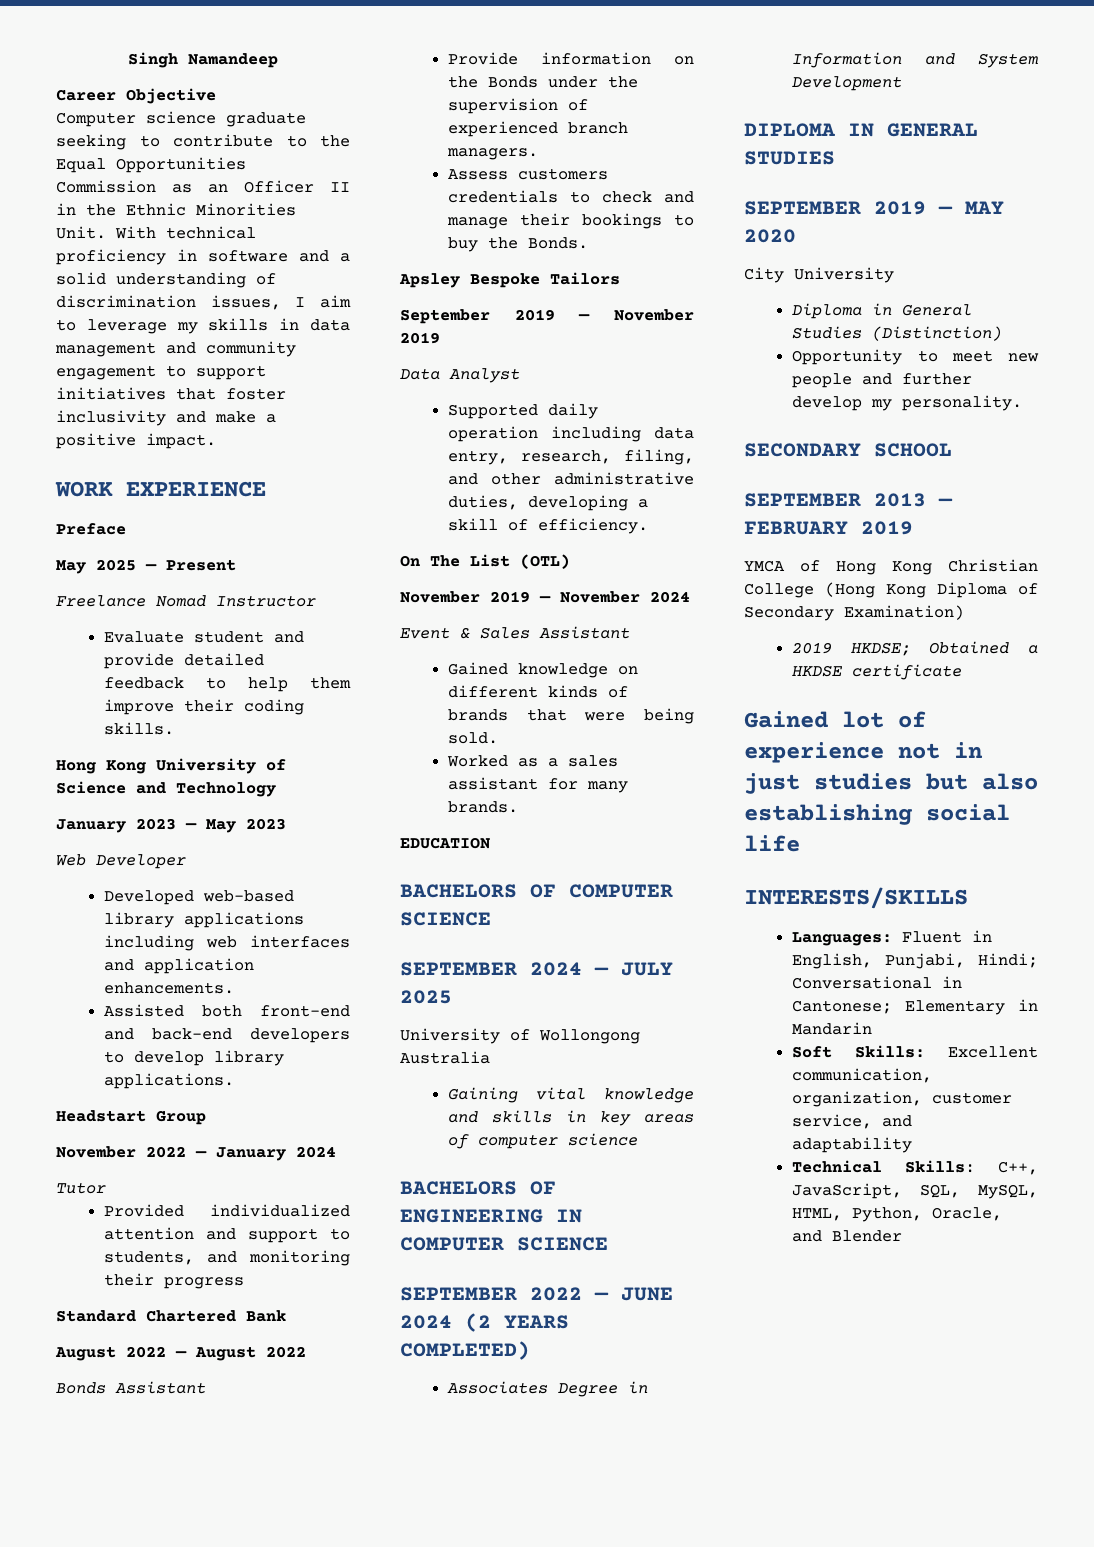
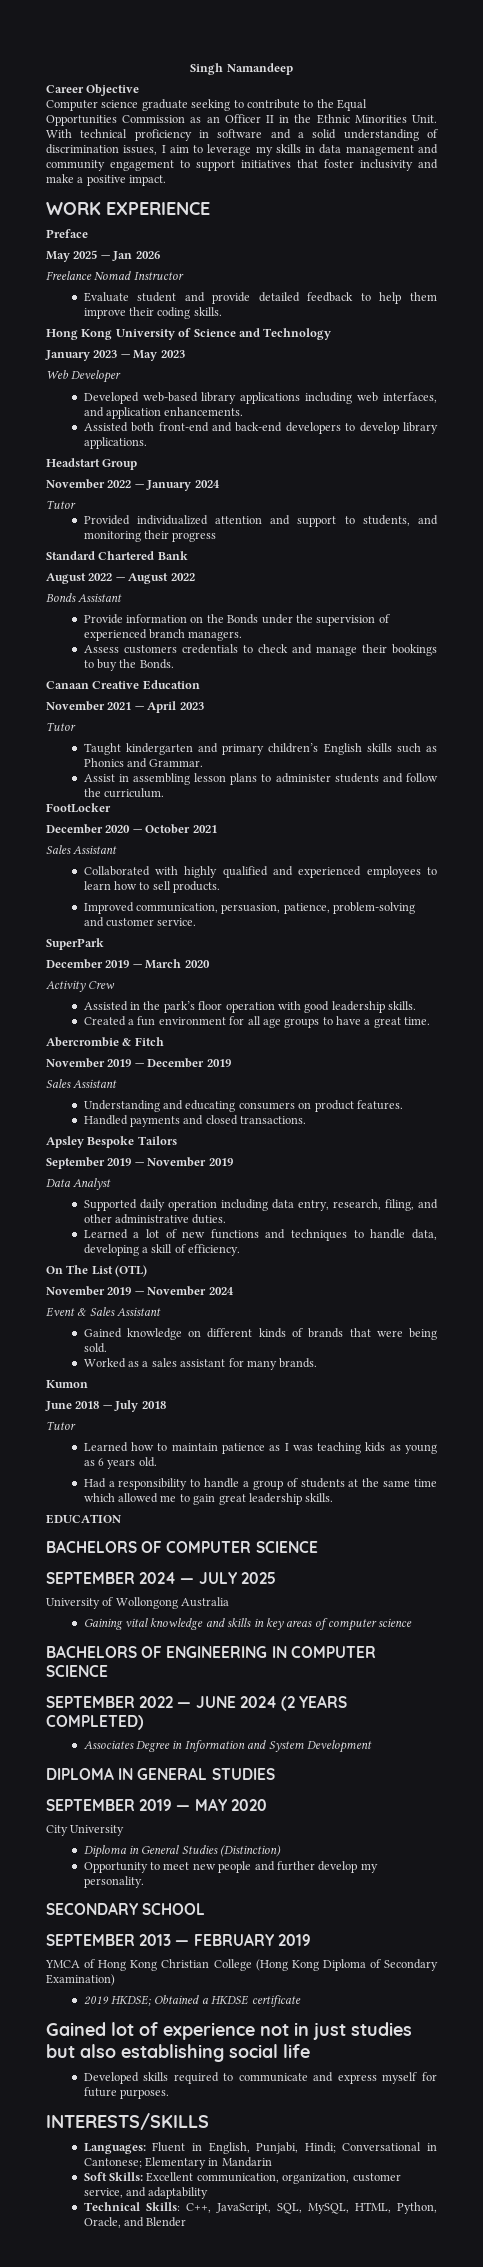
- May 2025 — Present
+ May 2025 — Jan 2026
- Developed web-based library applications including web interfaces and application enhancements.
+ Developed web-based library applications including web interfaces, and application enhancements.
+ Canaan Creative Education
+ November 2021 — April 2023
+ Tutor
+ Taught kindergarten and primary children’s English skills such as Phonics and Grammar.
+ Assist in assembling lesson plans to administer students and follow the curriculum.
+ FootLocker
+ December 2020 — October 2021
+ Sales Assistant
+ Collaborated with highly qualified and experienced employees to learn how to sell products.
+ Improved communication, persuasion, patience, problem-solving and customer service.
+ SuperPark
+ December 2019 — March 2020
+ Activity Crew
+ Assisted in the park’s floor operation with good leadership skills.
+ Created a fun environment for all age groups to have a great time.
+ Abercrombie & Fitch
+ November 2019 — December 2019
+ Sales Assistant
+ Understanding and educating consumers on product features.
+ Handled payments and closed transactions.
- Supported daily operation including data entry, research, filing, and other administrative duties, developing a skill of efficiency.
+ Supported daily operation including data entry, research, filing, and other administrative duties.
+ Learned a lot of new functions and techniques to handle data, developing a skill of efficiency.
+ Kumon
+ June 2018 — July 2018
+ Tutor
+ Learned how to maintain patience as I was teaching kids as young as 6 years old.
+ Had a responsibility to handle a group of students at the same time which allowed me to gain great leadership skills.
+ Developed skills required to communicate and express myself for future purposes.

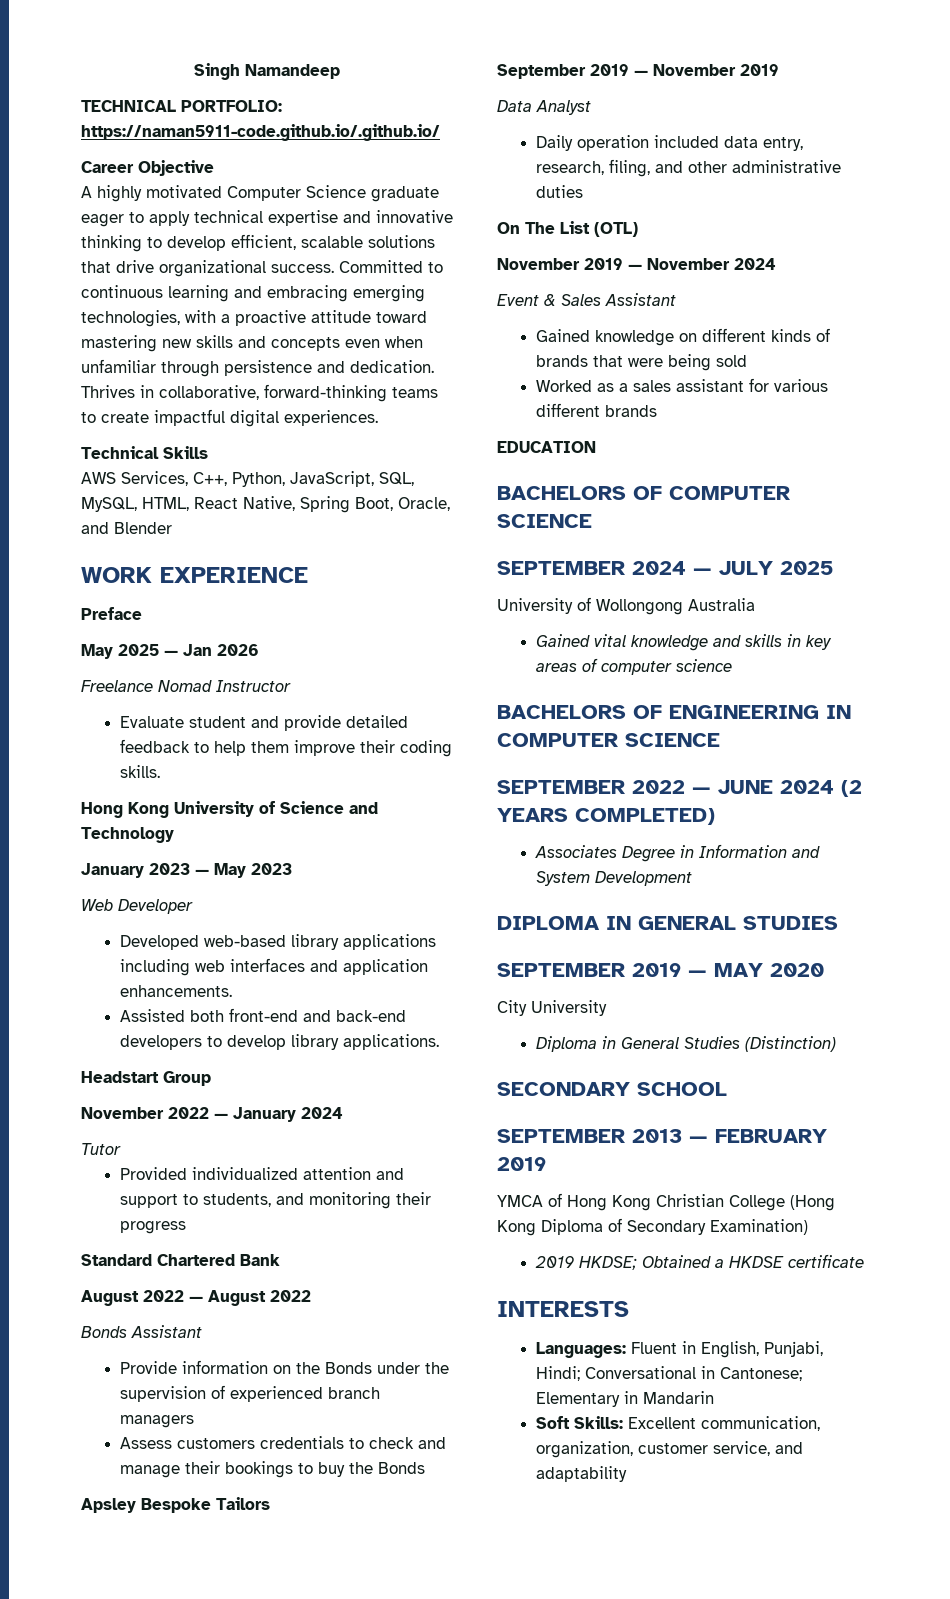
+ TECHNICAL PORTFOLIO: https://naman5911-code.github.io/.github.io/
- Computer science graduate seeking to contribute to the Equal Opportunities Commission as an Officer II in the Ethnic Minorities Unit. With technical proficiency in software and a solid understanding of discrimination issues, I aim to leverage my skills in data management and community engagement to support initiatives that foster inclusivity and make a positive impact.
+ A highly motivated Computer Science graduate eager to apply technical expertise and innovative thinking to develop efficient, scalable solutions that drive organizational success. Committed to continuous learning and embracing emerging technologies, with a proactive attitude toward mastering new skills and concepts even when unfamiliar through persistence and dedication. Thrives in collaborative, forward-thinking teams to create impactful digital experiences.
+ Technical Skills
+ AWS Services, C++, Python, JavaScript, SQL, MySQL, HTML, React Native, Spring Boot, Oracle, and Blender
- Developed web-based library applications including web interfaces, and application enhancements.
+ Developed web-based library applications including web interfaces and application enhancements.
- Provide information on the Bonds under the supervision of experienced branch managers.
+ Provide information on the Bonds under the supervision of experienced branch managers
- Assess customers credentials to check and manage their bookings to buy the Bonds.
- Canaan Creative Education
- November 2021 — April 2023
- Tutor
- Taught kindergarten and primary children’s English skills such as Phonics and Grammar.
- Assist in assembling lesson plans to administer students and follow the curriculum.
- FootLocker
- December 2020 — October 2021
- Sales Assistant
- Collaborated with highly qualified and experienced employees to learn how to sell products.
- Improved communication, persuasion, patience, problem-solving and customer service.
- SuperPark
- December 2019 — March 2020
- Activity Crew
- Assisted in the park’s floor operation with good leadership skills.
- Created a fun environment for all age groups to have a great time.
- Abercrombie & Fitch
- November 2019 — December 2019
- Sales Assistant
- Understanding and educating consumers on product features.
- Handled payments and closed transactions.
+ Assess customers credentials to check and manage their bookings to buy the Bonds
- Supported daily operation including data entry, research, filing, and other administrative duties.
- Learned a lot of new functions and techniques to handle data, developing a skill of efficiency.
+ Daily operation included data entry, research, filing, and other administrative duties
- Gained knowledge on different kinds of brands that were being sold.
+ Gained knowledge on different kinds of brands that were being sold
- Worked as a sales assistant for many brands.
- Kumon
- June 2018 — July 2018
- Tutor
- Learned how to maintain patience as I was teaching kids as young as 6 years old.
- Had a responsibility to handle a group of students at the same time which allowed me to gain great leadership skills.
+ Worked as a sales assistant for various different brands
- Gaining vital knowledge and skills in key areas of computer science
+ Gained vital knowledge and skills in key areas of computer science
- Opportunity to meet new people and further develop my personality.
- Gained lot of experience not in just studies but also establishing social life
- Developed skills required to communicate and express myself for future purposes.
- INTERESTS/SKILLS
+ INTERESTS
- Technical Skills: C++, JavaScript, SQL, MySQL, HTML, Python, Oracle, and Blender

